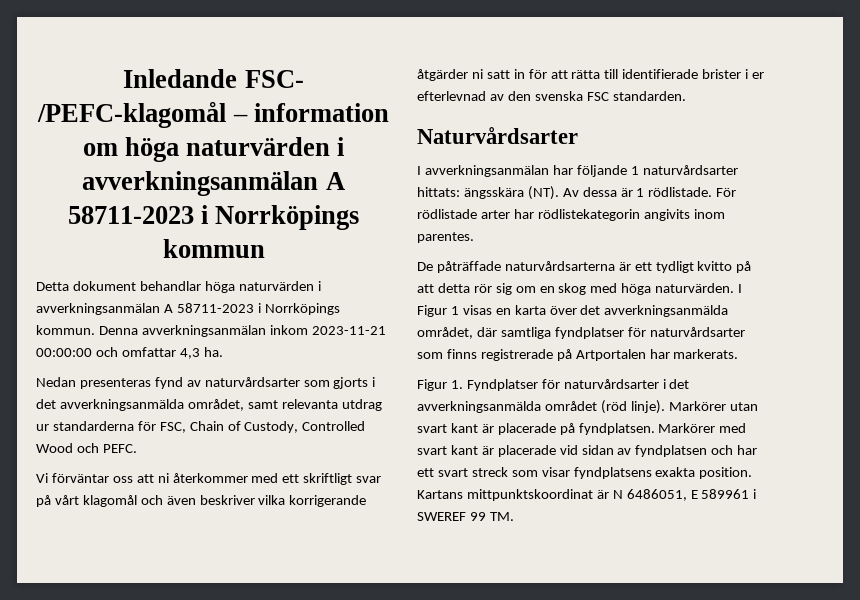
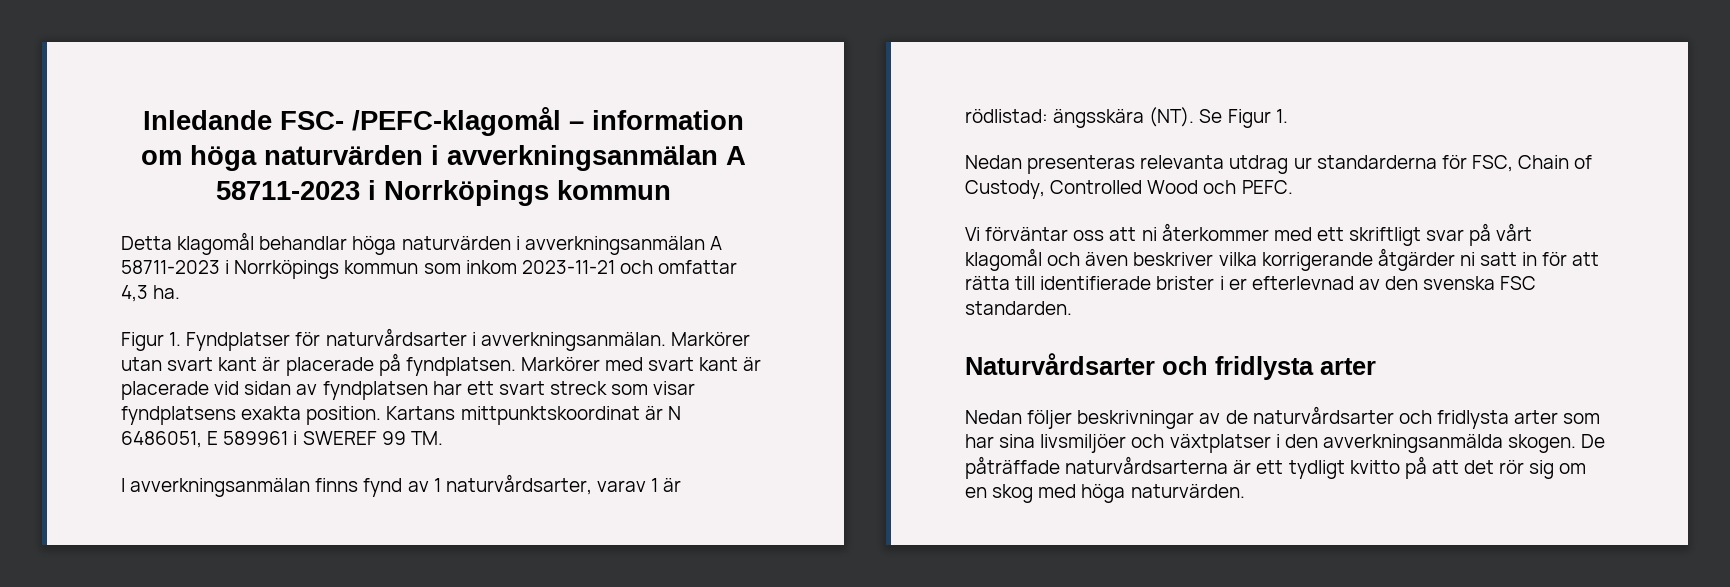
- Detta dokument behandlar höga naturvärden i avverkningsanmälan A 58711-2023 i Norrköpings kommun. Denna avverkningsanmälan inkom 2023-11-21 00:00:00 och omfattar 4,3 ha.
+ Detta klagomål behandlar höga naturvärden i avverkningsanmälan A 58711-2023 i Norrköpings kommun som inkom 2023-11-21 och omfattar 4,3 ha.
- Nedan presenteras fynd av naturvårdsarter som gjorts i det avverkningsanmälda området, samt relevanta utdrag ur standarderna för FSC, Chain of Custody, Controlled Wood och PEFC.
+ Figur 1. Fyndplatser för naturvårdsarter i avverkningsanmälan. Markörer utan svart kant är placerade på fyndplatsen. Markörer med svart kant är placerade vid sidan av fyndplatsen har ett svart streck som visar fyndplatsens exakta position. Kartans mittpunktskoordinat är N 6486051, E 589961 i SWEREF 99 TM.
+ I avverkningsanmälan finns fynd av 1 naturvårdsarter, varav 1 är rödlistad: ängsskära (NT). Se Figur 1.
+ Nedan presenteras relevanta utdrag ur standarderna för FSC, Chain of Custody, Controlled Wood och PEFC.
- Naturvårdsarter
- I avverkningsanmälan har följande 1 naturvårdsarter hittats: ängsskära (NT). Av dessa är 1 rödlistade. För rödlistade arter har rödlistekategorin angivits inom parentes.
- De påträffade naturvårdsarterna är ett tydligt kvitto på att detta rör sig om en skog med höga naturvärden. I Figur 1 visas en karta över det avverkningsanmälda området, där samtliga fyndplatser för naturvårdsarter som finns registrerade på Artportalen har markerats.
- Figur 1. Fyndplatser för naturvårdsarter i det avverkningsanmälda området (röd linje). Markörer utan svart kant är placerade på fyndplatsen. Markörer med svart kant är placerade vid sidan av fyndplatsen och har ett svart streck som visar fyndplatsens exakta position. Kartans mittpunktskoordinat är N 6486051, E 589961 i SWEREF 99 TM.
+ Naturvårdsarter och fridlysta arter
+ Nedan följer beskrivningar av de naturvårdsarter och fridlysta arter som har sina livsmiljöer och växtplatser i den avverkningsanmälda skogen. De påträffade naturvårdsarterna är ett tydligt kvitto på att det rör sig om en skog med höga naturvärden.

